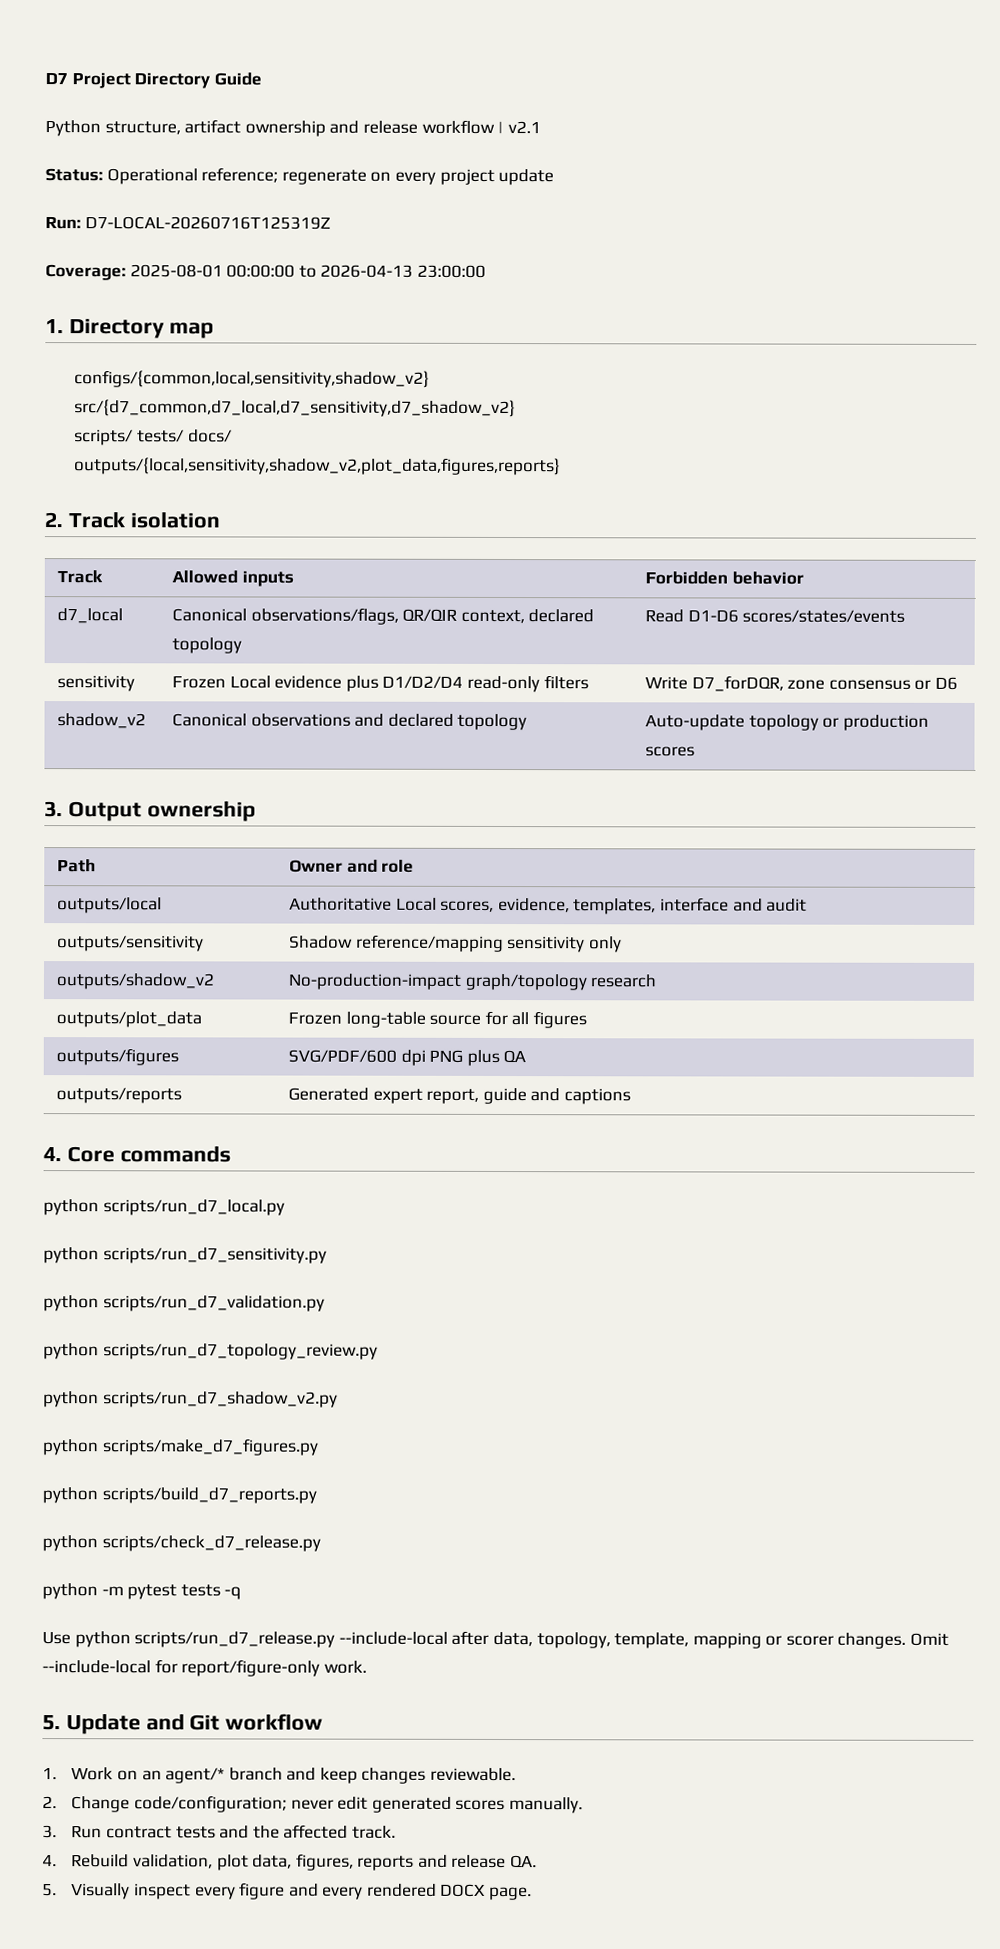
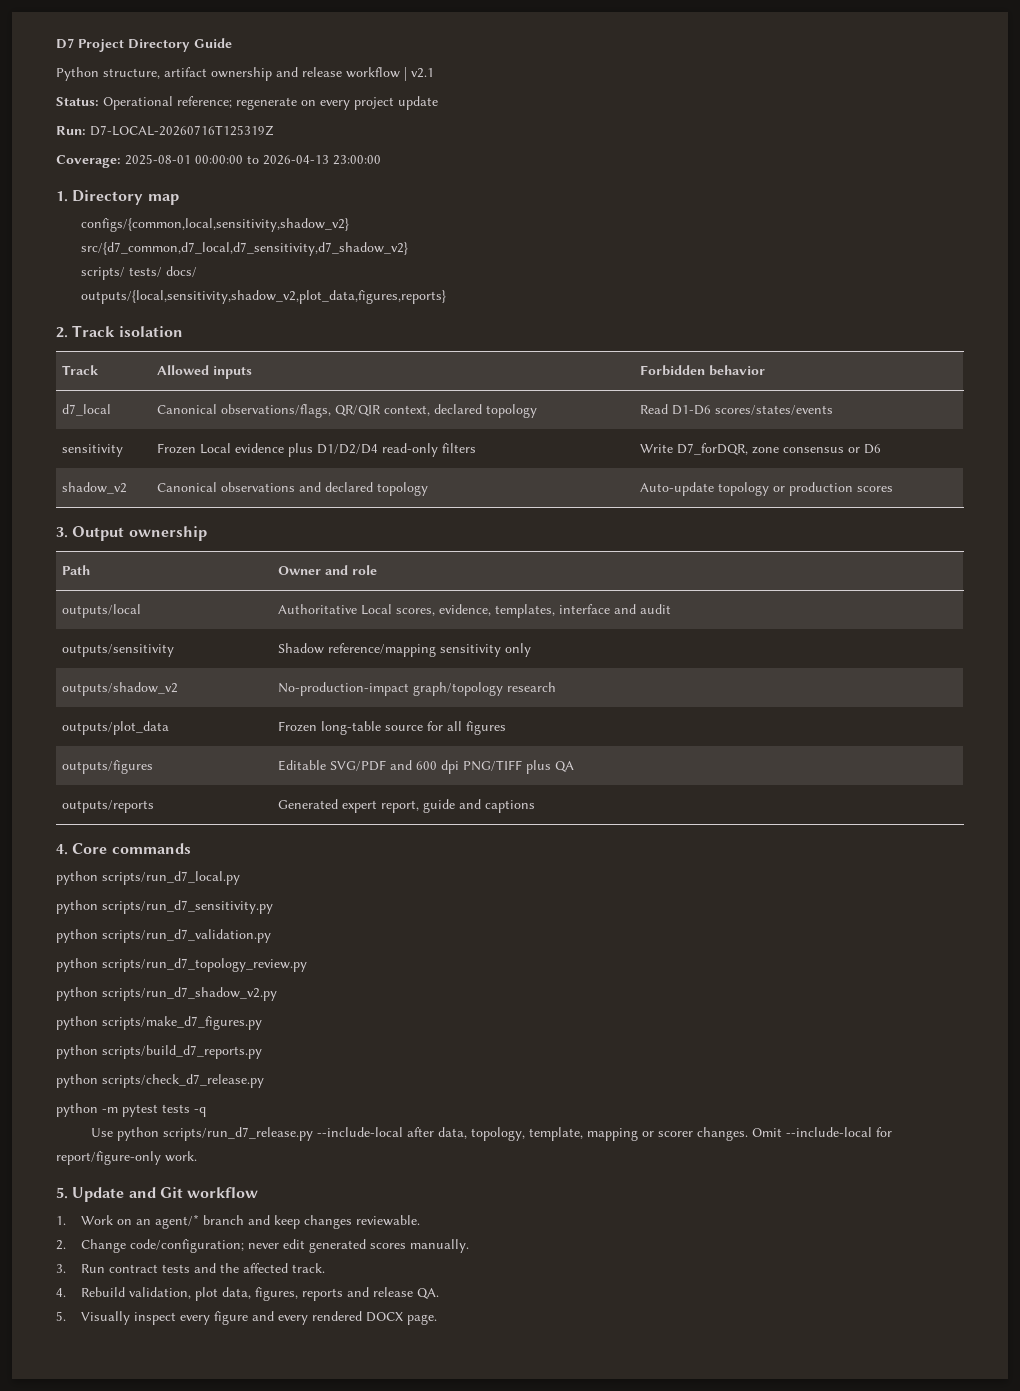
- outputs/figures | SVG/PDF/600 dpi PNG plus QA
+ outputs/figures | Editable SVG/PDF and 600 dpi PNG/TIFF plus QA

